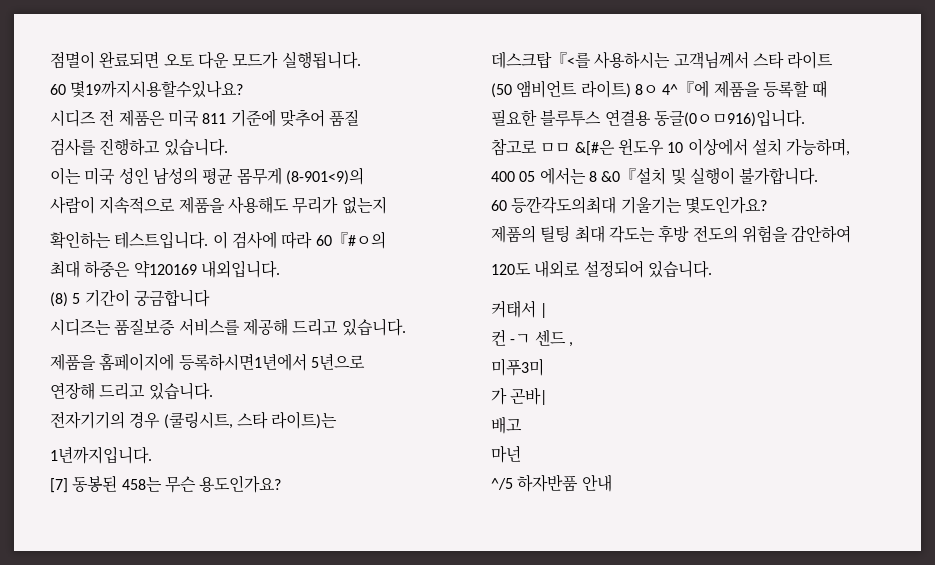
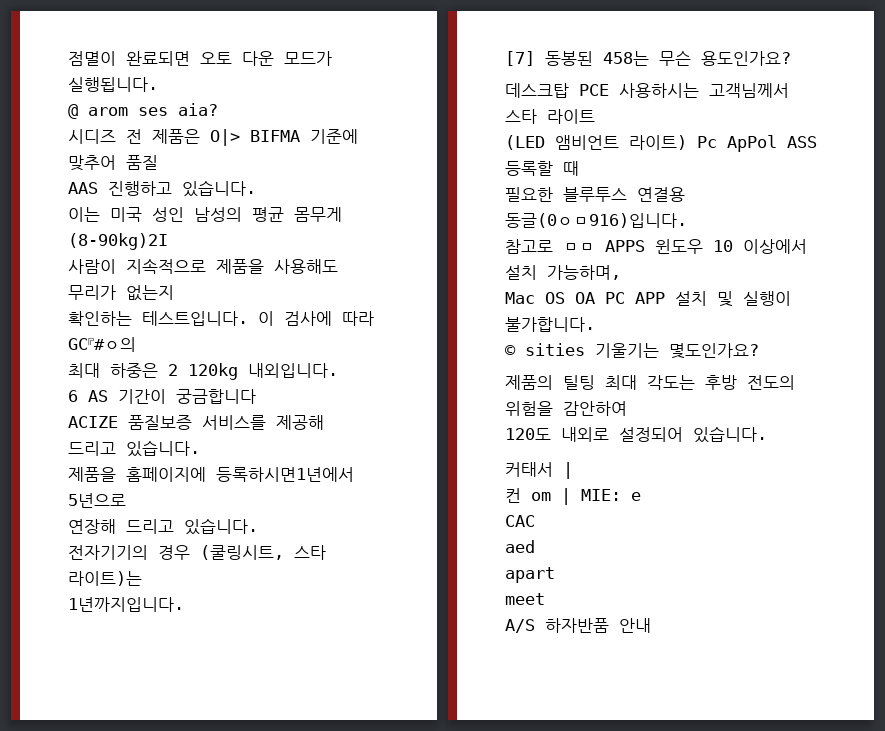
- 60 몇19까지시용할수있나요?
+ @ arom ses aia?
- 시디즈 전 제품은 미국 811 기준에 맞추어 품질
+ 시디즈 전 제품은 O|> BIFMA 기준에 맞추어 품질
- 검사를 진행하고 있습니다.
+ AAS 진행하고 있습니다.
- 이는 미국 성인 남성의 평균 몸무게 (8-901<9)의
+ 이는 미국 성인 남성의 평균 몸무게 (8-90kg)2I
- 이 검사에 따라 60『#ㅇ의
+ 이 검사에 따라 GC『#ㅇ의
- 최대 하중은 약120169 내외입니다.
+ 최대 하중은 2 120kg 내외입니다.
- (8) 5 기간이 궁금합니다
+ 6 AS 기간이 궁금합니다
- 시디즈는 품질보증 서비스를 제공해 드리고 있습니다.
+ ACIZE 품질보증 서비스를 제공해 드리고 있습니다.
- 데스크탑『<를 사용하시는 고객님께서 스타 라이트
+ 데스크탑 PCE 사용하시는 고객님께서 스타 라이트
- (50 앰비언트 라이트) 8ㅇ 4^『에 제품을 등록할 때
+ (LED 앰비언트 라이트) Pc ApPol ASS 등록할 때
- 참고로 ㅁㅁ &[#은 윈도우 10 이상에서 설치 가능하며,
+ 참고로 ㅁㅁ APPS 윈도우 10 이상에서 설치 가능하며,
- 400 05 에서는 8 &0『설치 및 실행이 불가합니다.
+ Mac OS OA PC APP 설치 및 실행이 불가합니다.
- 60 등깐각도의최대 기울기는 몇도인가요?
+ © sities 기울기는 몇도인가요?
- 컨 -ㄱ 센드 ,
- 미푸3미
- 가 곤바|
- 배고
- 마넌
- ^/5 하자반품 안내
+ 컨 om | MIE: e
+ CAC
+ aed
+ apart
+ meet
+ A/S 하자반품 안내

